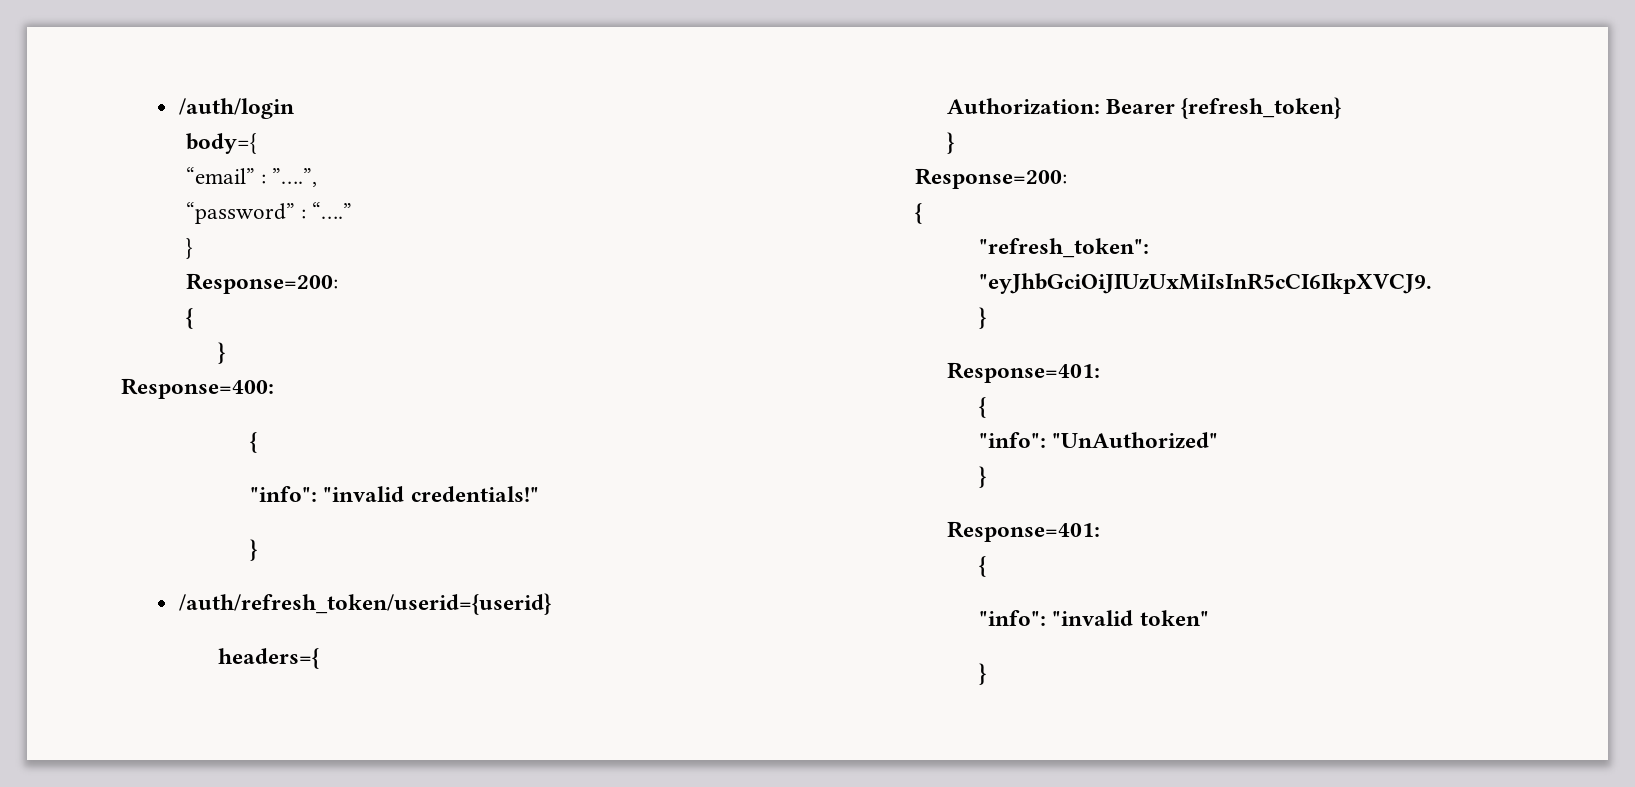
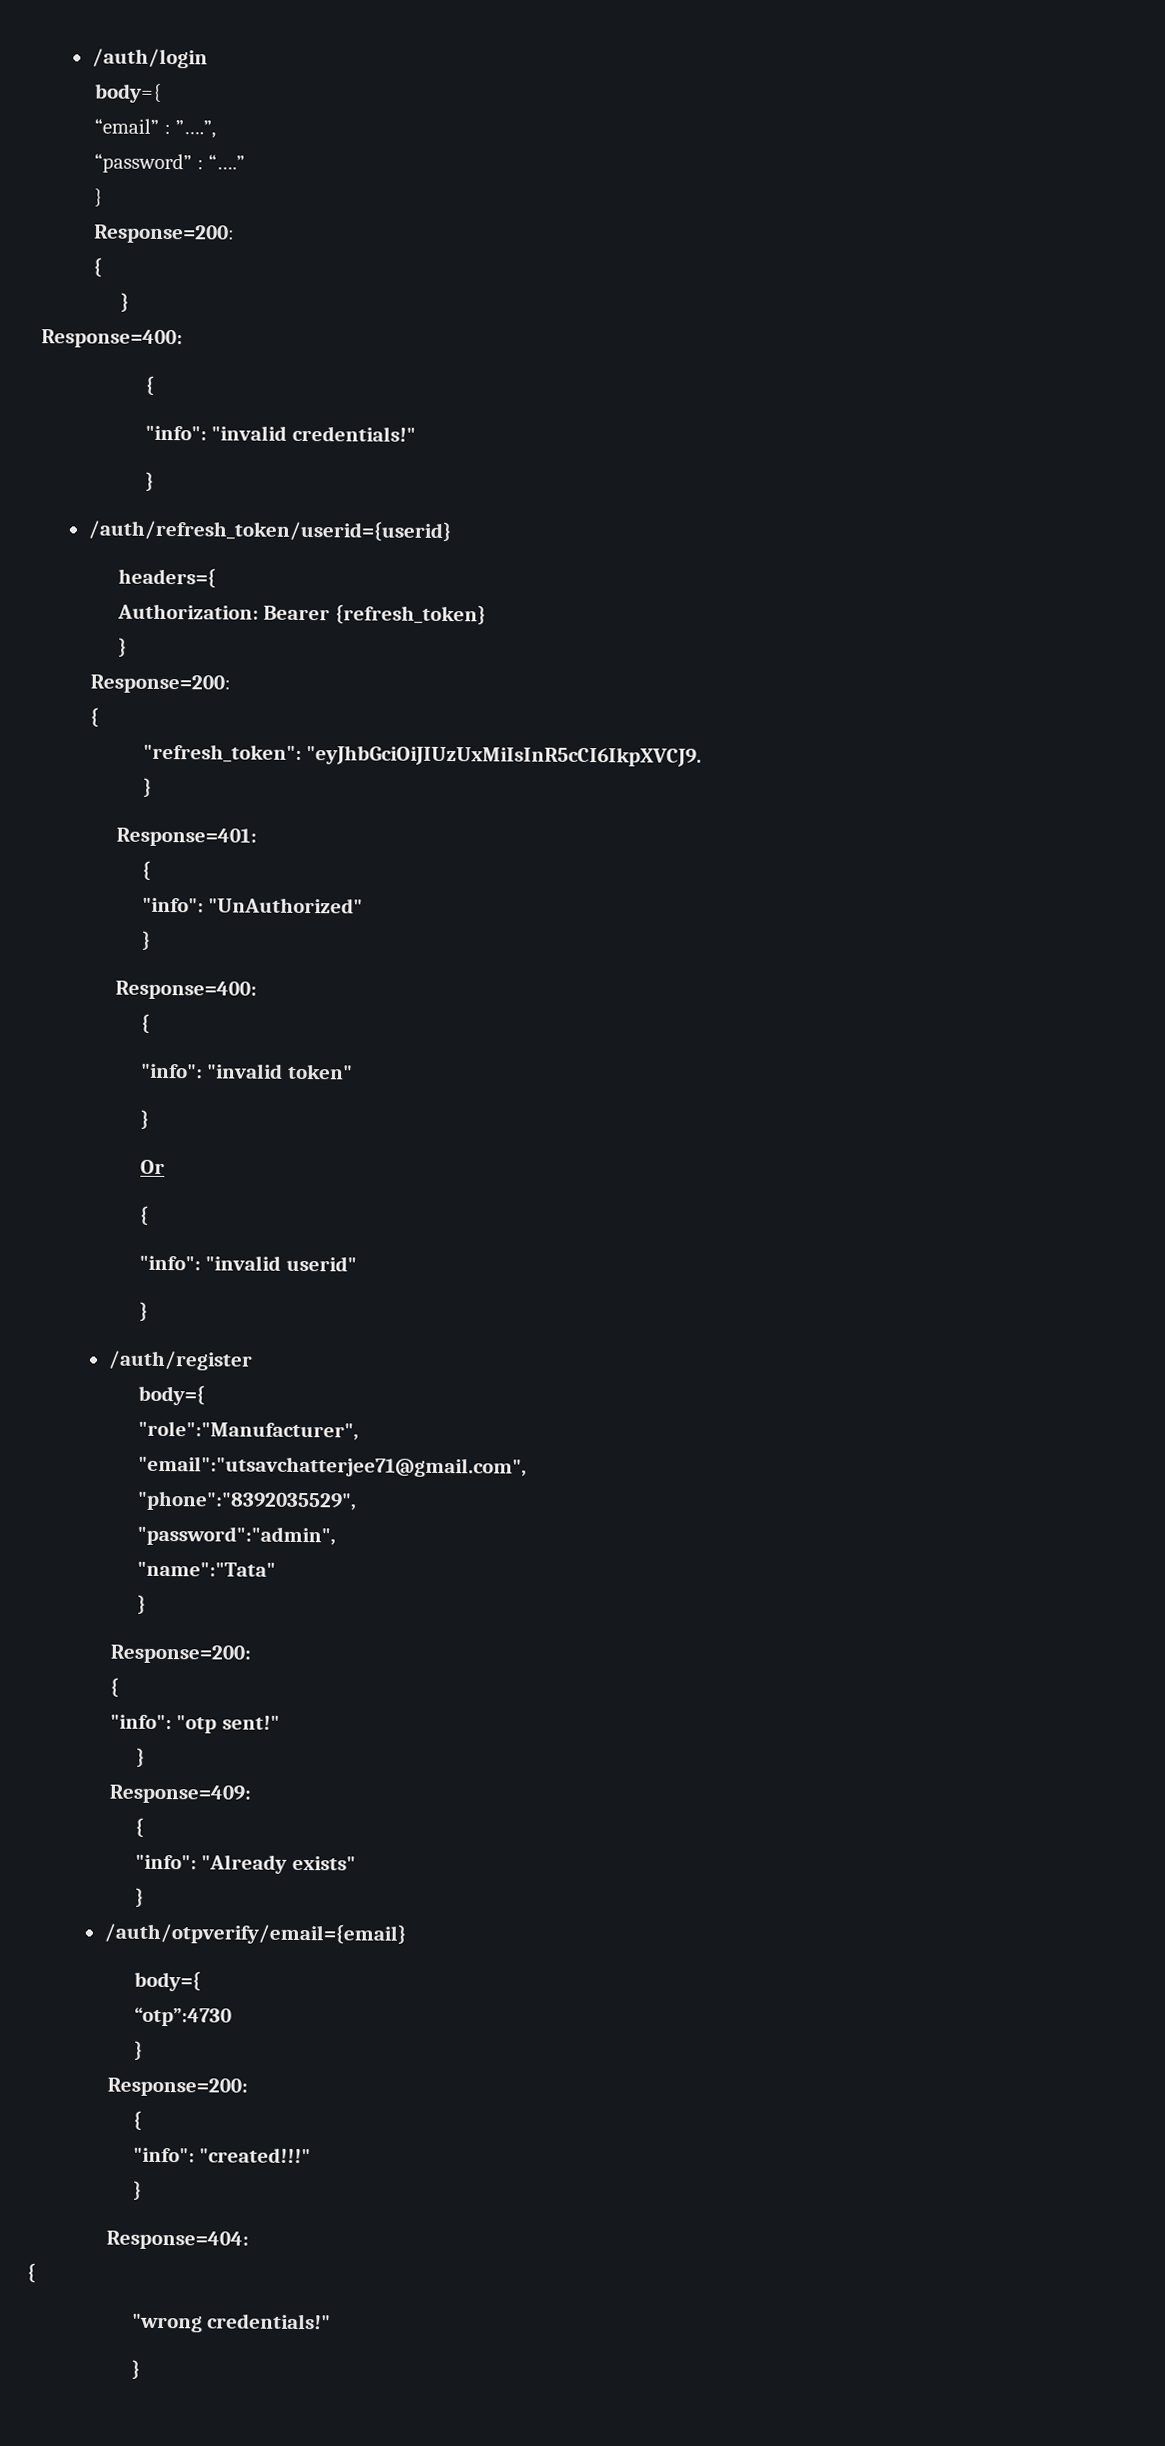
  "info": "UnAuthorized"
  }
- Response=401:
+ Response=400:
+ Or
+ {
+ "info": "invalid userid"
+ }
+ /auth/register
+ body={
+ "role":"Manufacturer",
+ "email":"utsavchatterjee71@gmail.com",
+ "phone":"8392035529",
+ "password":"admin",
+ "name":"Tata"
+ }
+ Response=200:
+ {
+ "info": "otp sent!"
+ }
+ Response=409:
+ {
+ "info": "Already exists"
+ }
+ /auth/otpverify/email={email}
+ body={
+ “otp”:4730
+ }
+ Response=200:
+ {
+ "info": "created!!!"
+ }
+ Response=404:
+ {
+ "wrong credentials!"
+ }

